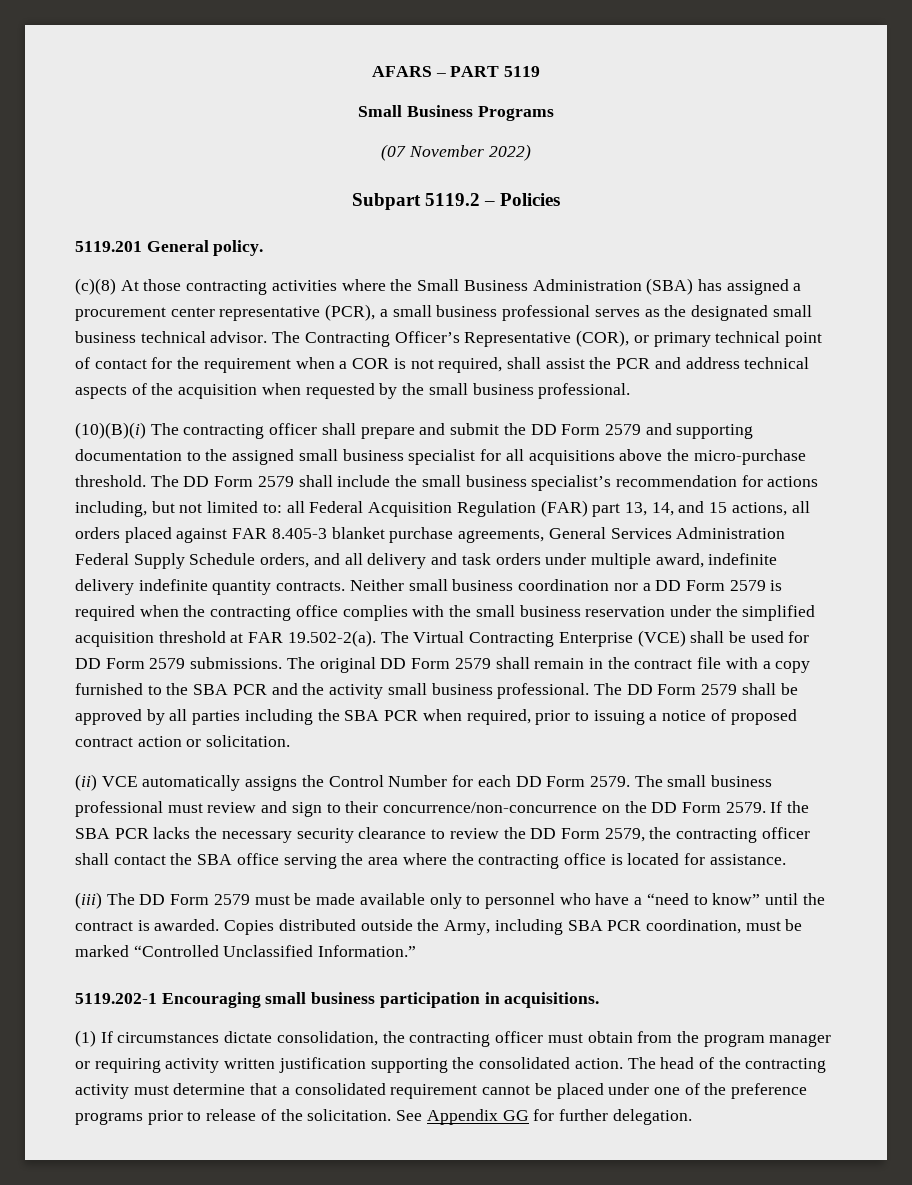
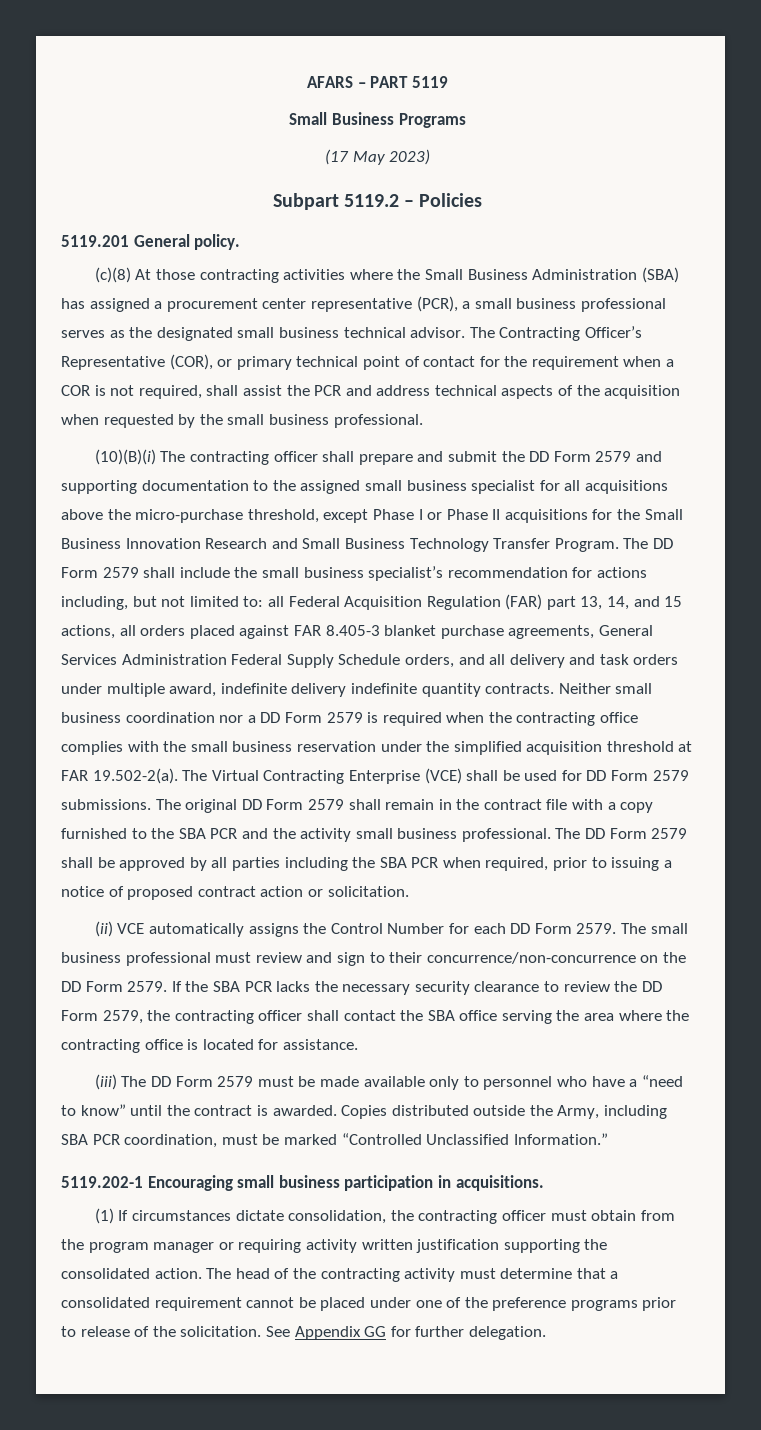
- (07 November 2022)
+ (17 May 2023)
- (10)(B)(i) The contracting officer shall prepare and submit the DD Form 2579 and supporting documentation to the assigned small business specialist for all acquisitions above the micro-purchase threshold.
+ (10)(B)(i) The contracting officer shall prepare and submit the DD Form 2579 and supporting documentation to the assigned small business specialist for all acquisitions above the micro-purchase threshold, except Phase I or Phase II acquisitions for the Small Business Innovation Research and Small Business Technology Transfer Program.

